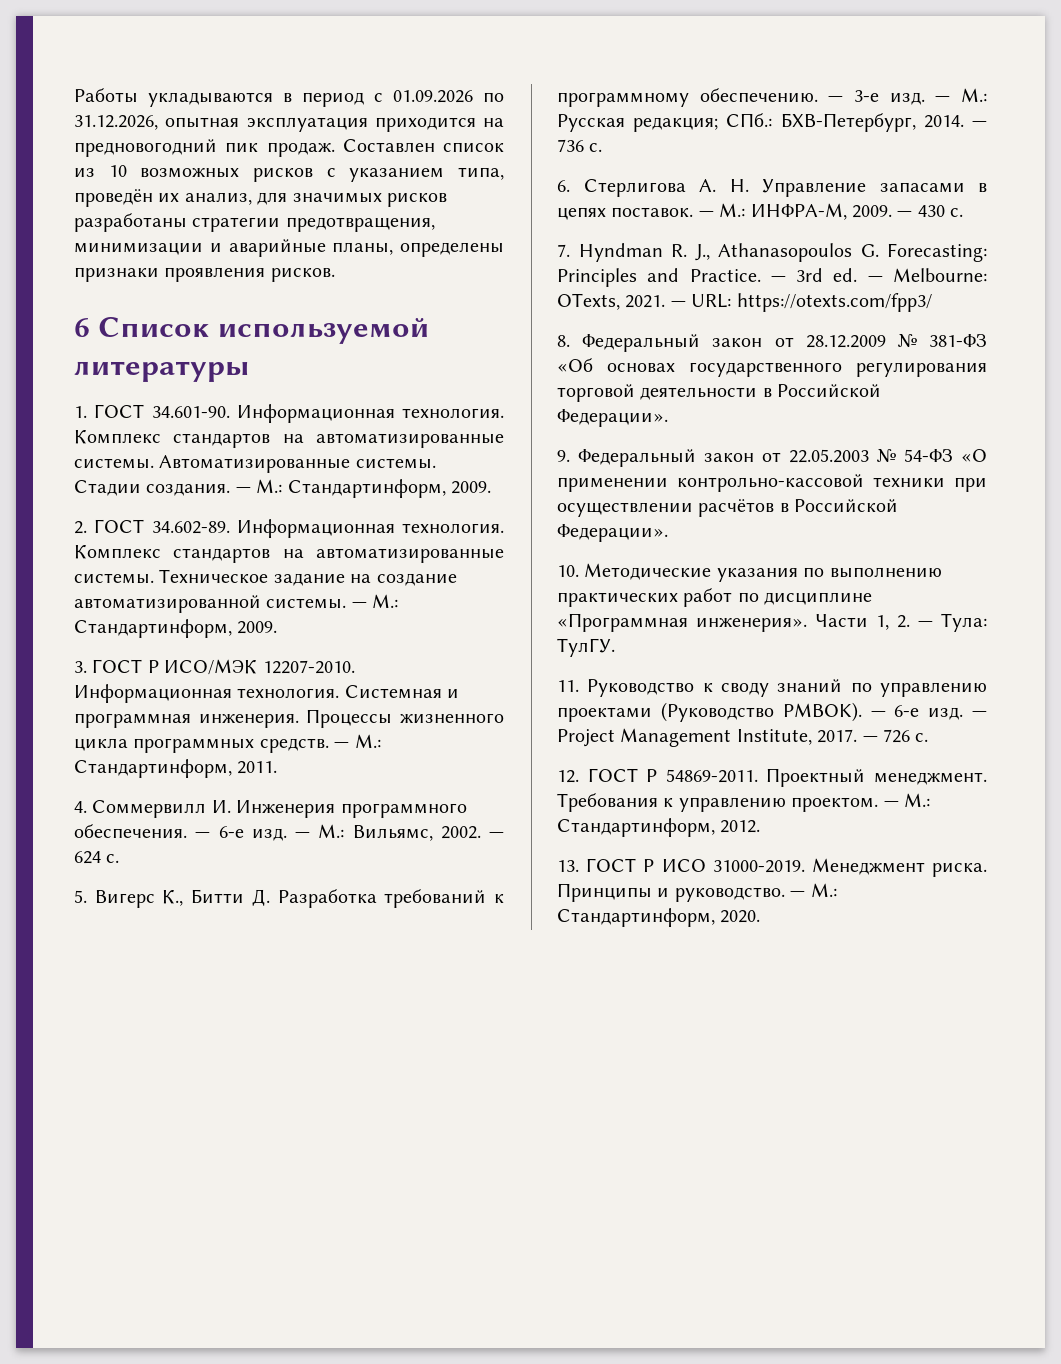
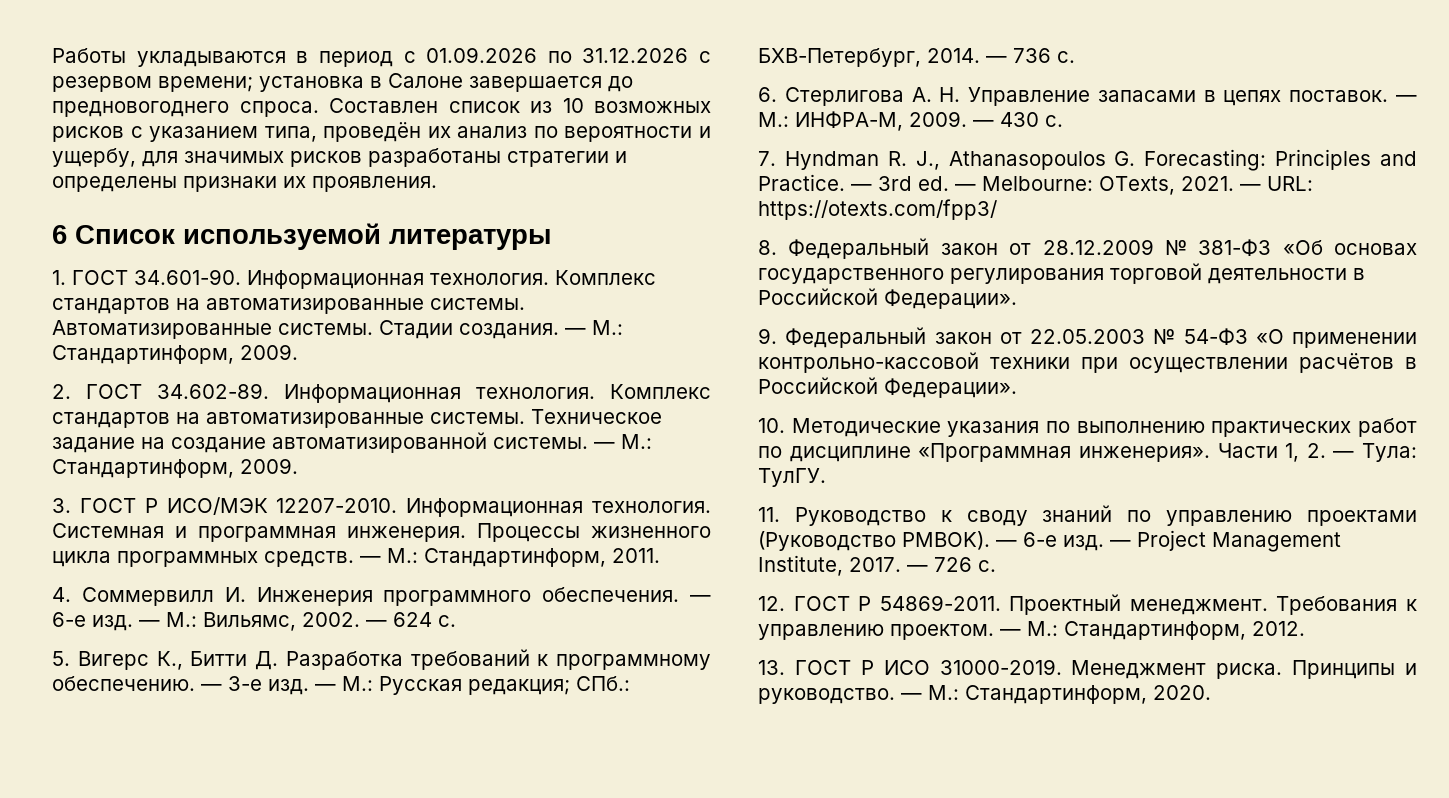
- Работы укладываются в период с 01.09.2026 по 31.12.2026, опытная эксплуатация приходится на предновогодний пик продаж.
+ Работы укладываются в период с 01.09.2026 по 31.12.2026 с резервом времени; установка в Салоне завершается до предновогоднего спроса.
- Составлен список из 10 возможных рисков с указанием типа, проведён их анализ, для значимых рисков разработаны стратегии предотвращения, минимизации и аварийные планы, определены признаки проявления рисков.
+ Составлен список из 10 возможных рисков с указанием типа, проведён их анализ по вероятности и ущербу, для значимых рисков разработаны стратегии и определены признаки их проявления.

